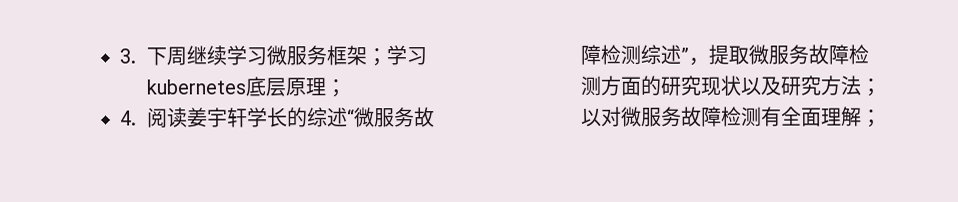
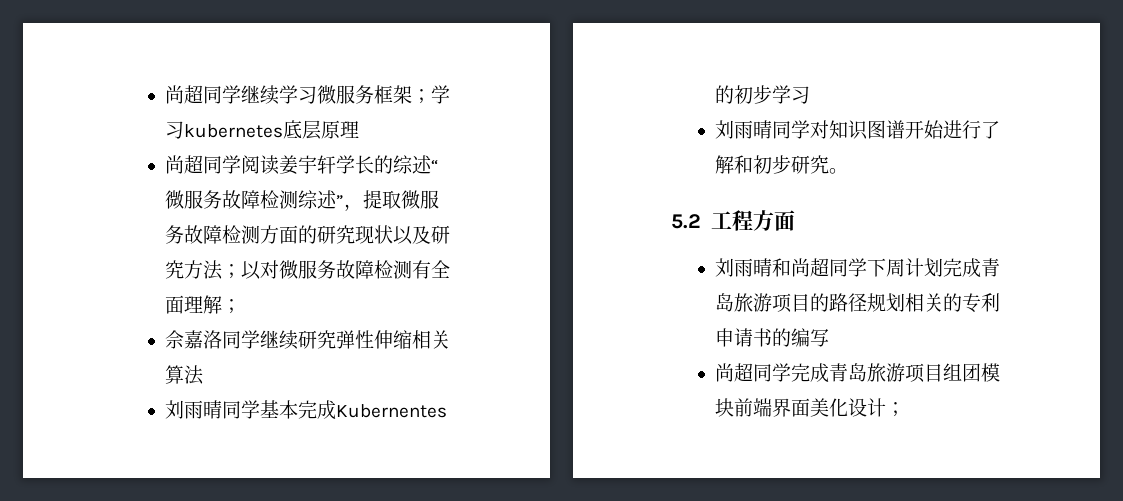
- 3.下周继续学习微服务框架；学习kubernetes底层原理；
- 4.阅读姜宇轩学长的综述“微服务故障检测综述”，提取微服务故障检测方面的研究现状以及研究方法；以对微服务故障检测有全面理解；
+ 尚超同学继续学习微服务框架；学习kubernetes底层原理
+ 尚超同学阅读姜宇轩学长的综述“微服务故障检测综述”，提取微服务故障检测方面的研究现状以及研究方法；以对微服务故障检测有全面理解；
+ 佘嘉洛同学继续研究弹性伸缩相关算法
+ 刘雨晴同学基本完成Kubernentes的初步学习
+ 刘雨晴同学对知识图谱开始进行了解和初步研究。
+ 5.2工程方面
+ 刘雨晴和尚超同学下周计划完成青岛旅游项目的路径规划相关的专利申请书的编写
+ 尚超同学完成青岛旅游项目组团模块前端界面美化设计；

